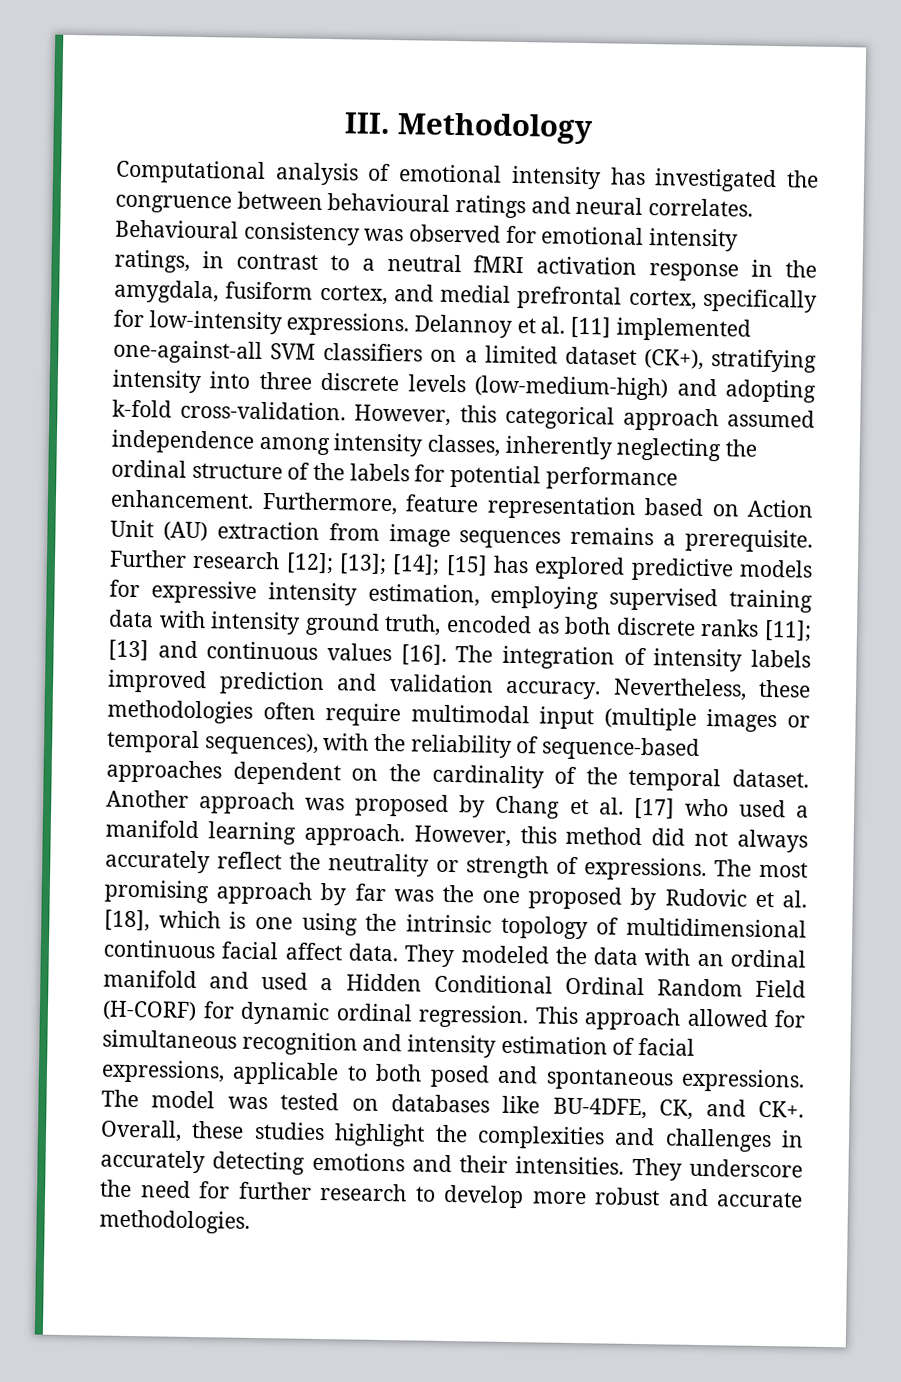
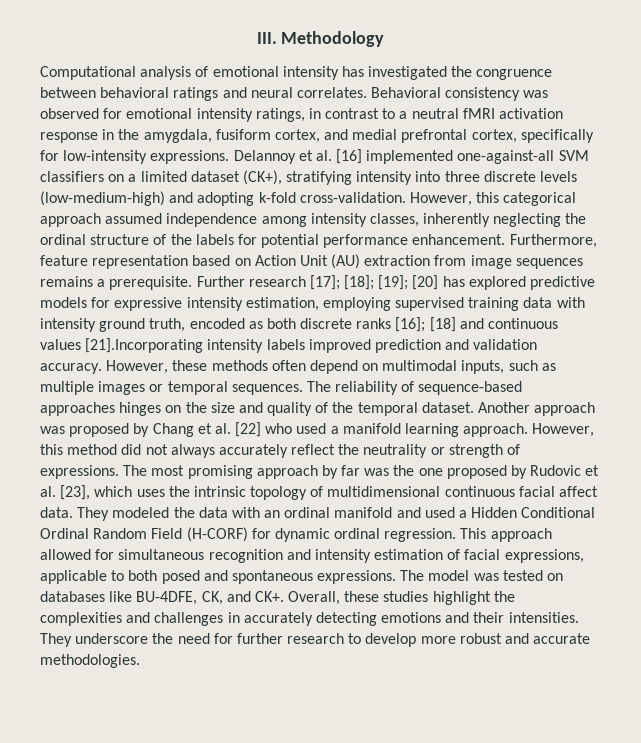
- Computational analysis of emotional intensity has investigated the congruence between behavioural ratings and neural correlates.
+ Computational analysis of emotional intensity has investigated the congruence between behavioral ratings and neural correlates.
- Behavioural consistency was observed for emotional intensity ratings, in contrast to a neutral fMRI activation response in the amygdala, fusiform cortex, and medial prefrontal cortex, specifically for low-intensity expressions.
+ Behavioral consistency was observed for emotional intensity ratings, in contrast to a neutral fMRI activation response in the amygdala, fusiform cortex, and medial prefrontal cortex, specifically for low-intensity expressions.
- Delannoy et al. [11] implemented one-against-all SVM classifiers on a limited dataset (CK+), stratifying intensity into three discrete levels (low-medium-high) and adopting k-fold cross-validation.
+ Delannoy et al. [16] implemented one-against-all SVM classifiers on a limited dataset (CK+), stratifying intensity into three discrete levels (low-medium-high) and adopting k-fold cross-validation.
- Further research [12]; [13]; [14]; [15] has explored predictive models for expressive intensity estimation, employing supervised training data with intensity ground truth, encoded as both discrete ranks [11]; [13] and continuous values [16]. The integration of intensity labels improved prediction and validation accuracy.
+ Further research [17]; [18]; [19]; [20] has explored predictive models for expressive intensity estimation, employing supervised training data with intensity ground truth, encoded as both discrete ranks [16]; [18] and continuous values [21].Incorporating intensity labels improved prediction and validation accuracy.
- Nevertheless, these methodologies often require multimodal input (multiple images or temporal sequences), with the reliability of sequence-based approaches dependent on the cardinality of the temporal dataset.
+ However, these methods often depend on multimodal inputs, such as multiple images or temporal sequences. The reliability of sequence-based approaches hinges on the size and quality of the temporal dataset.
- Another approach was proposed by Chang et al. [17] who used a manifold learning approach.
+ Another approach was proposed by Chang et al. [22] who used a manifold learning approach.
- The most promising approach by far was the one proposed by Rudovic et al. [18], which is one using the intrinsic topology of multidimensional continuous facial affect data.
+ The most promising approach by far was the one proposed by Rudovic et al. [23], which uses the intrinsic topology of multidimensional continuous facial affect data.

